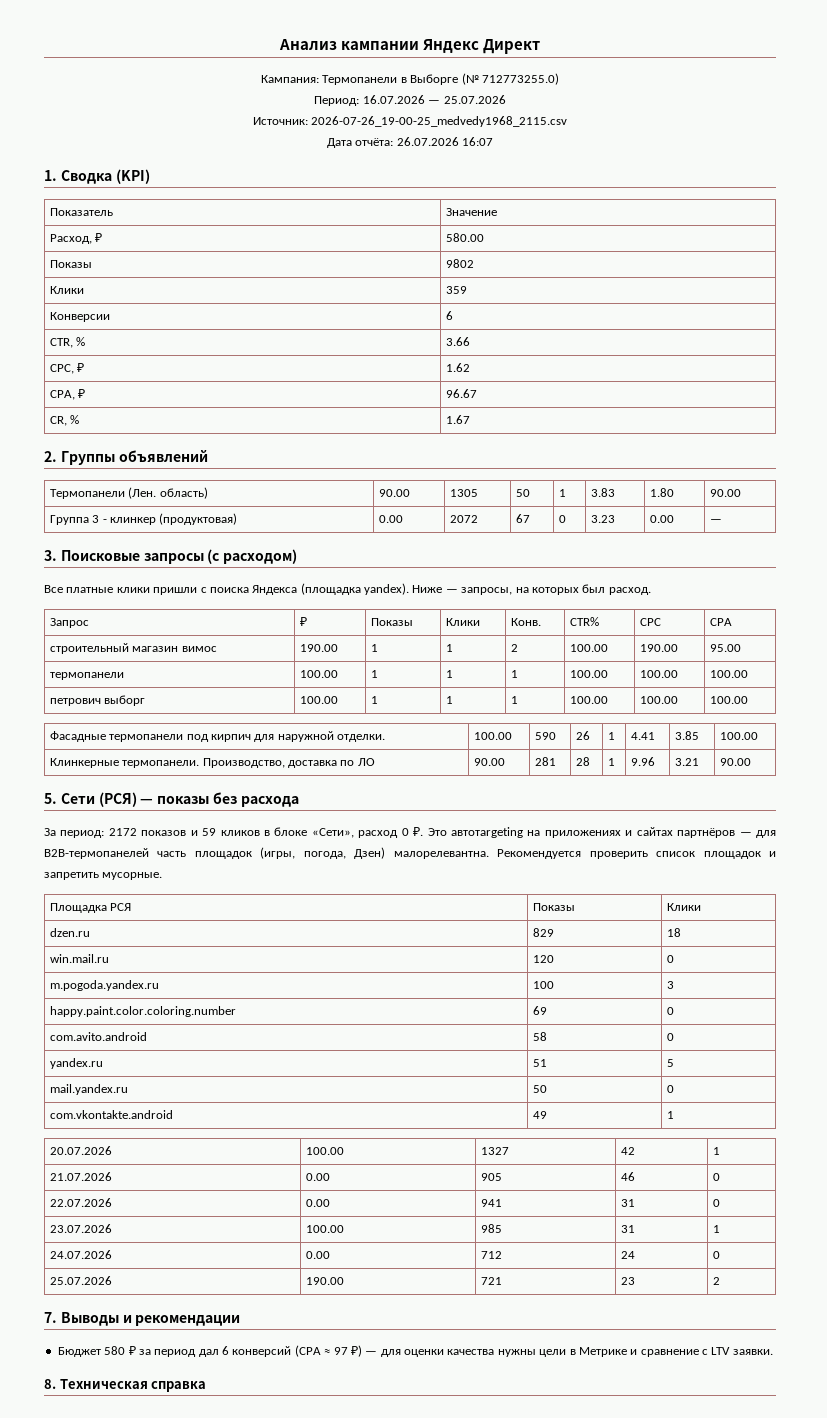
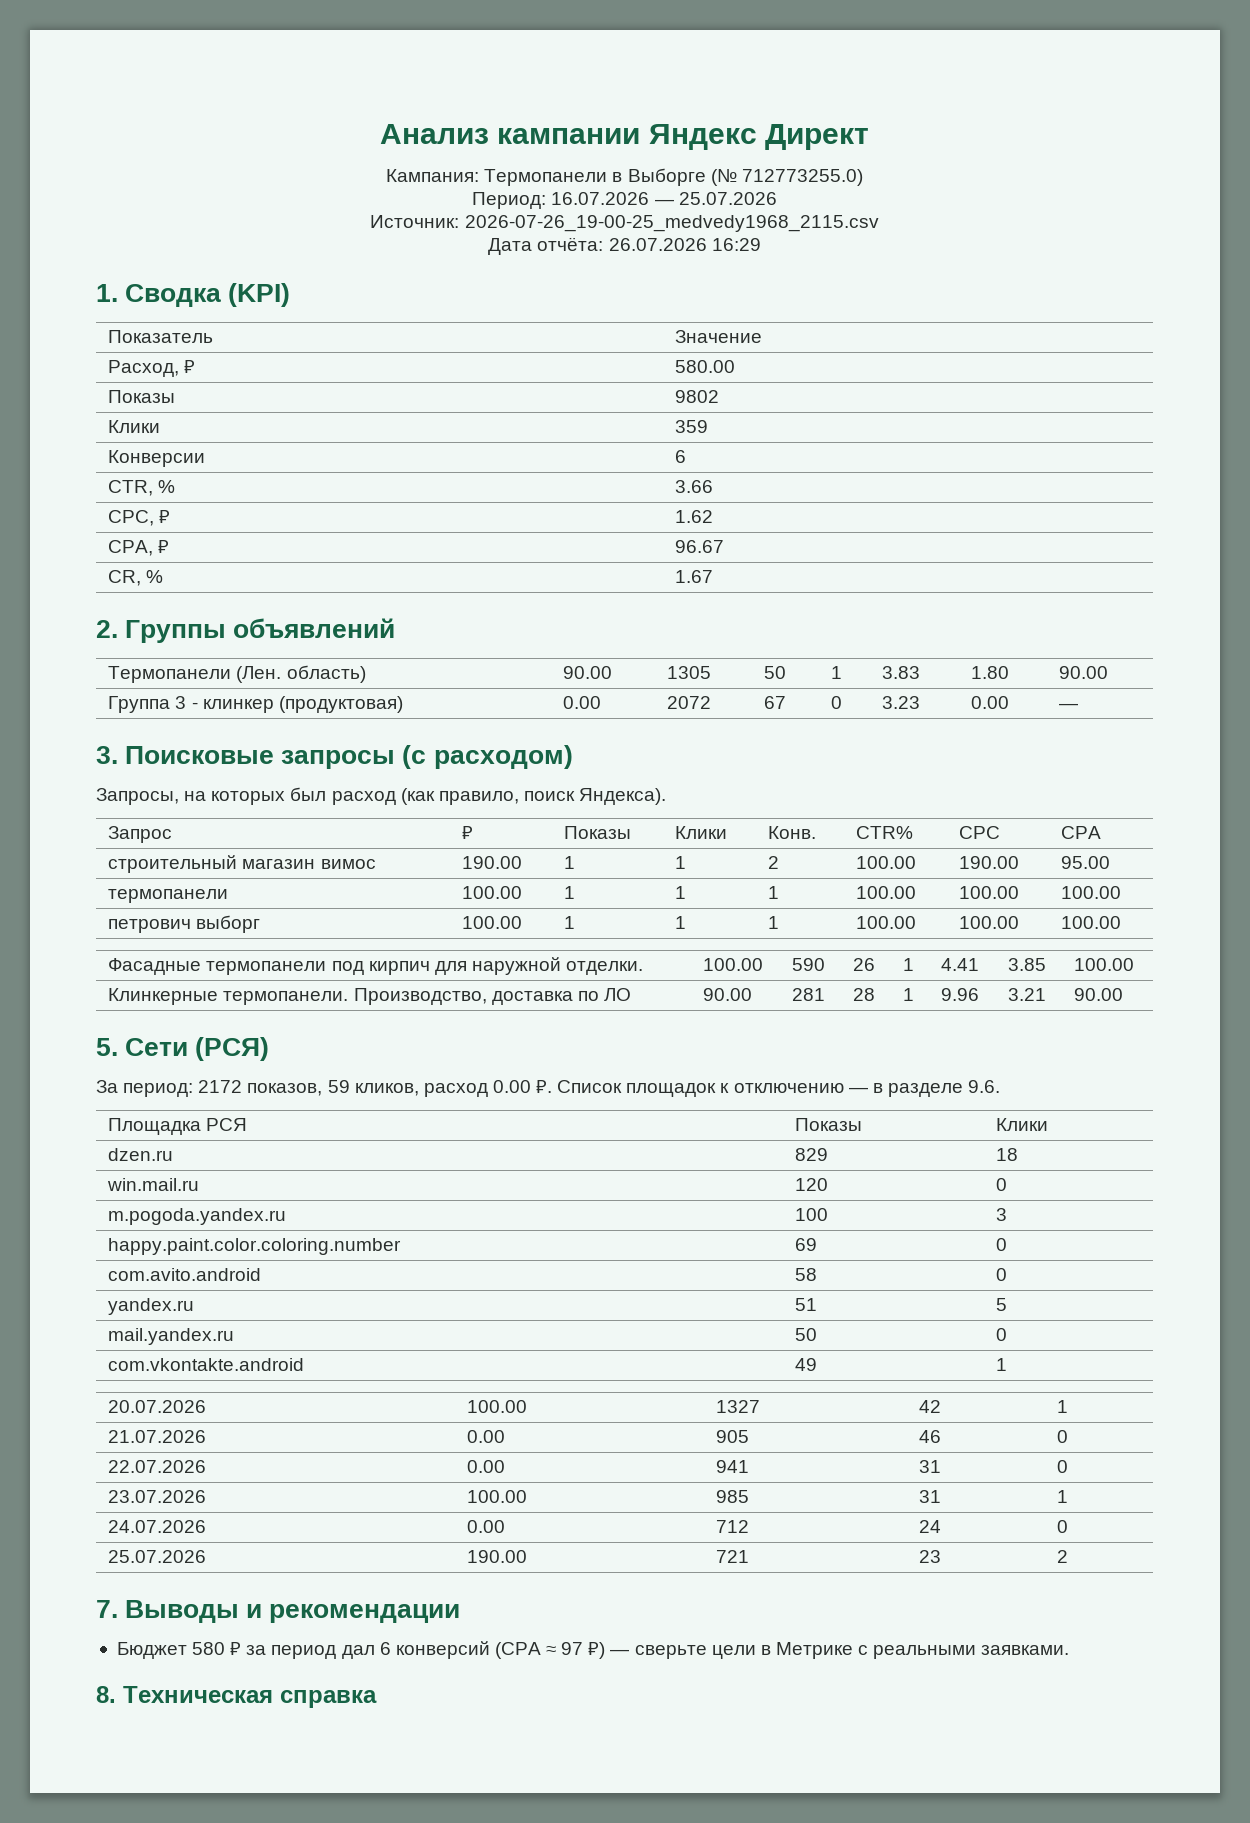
- Дата отчёта: 26.07.2026 16:07
+ Дата отчёта: 26.07.2026 16:29
- Все платные клики пришли с поиска Яндекса (площадка yandex). Ниже — запросы, на которых был расход.
+ Запросы, на которых был расход (как правило, поиск Яндекса).
- 5. Сети (РСЯ) — показы без расхода
+ 5. Сети (РСЯ)
- За период: 2172 показов и 59 кликов в блоке «Сети», расход 0 ₽. Это автотargeting на приложениях и сайтах партнёров — для B2B-термопанелей часть площадок (игры, погода, Дзен) малорелевантна. Рекомендуется проверить список площадок и запретить мусорные.
+ За период: 2172 показов, 59 кликов, расход 0.00 ₽. Список площадок к отключению — в разделе 9.6.
- Бюджет 580 ₽ за период дал 6 конверсий (CPA ≈ 97 ₽) — для оценки качества нужны цели в Метрике и сравнение с LTV заявки.
+ Бюджет 580 ₽ за период дал 6 конверсий (CPA ≈ 97 ₽) — сверьте цели в Метрике с реальными заявками.

